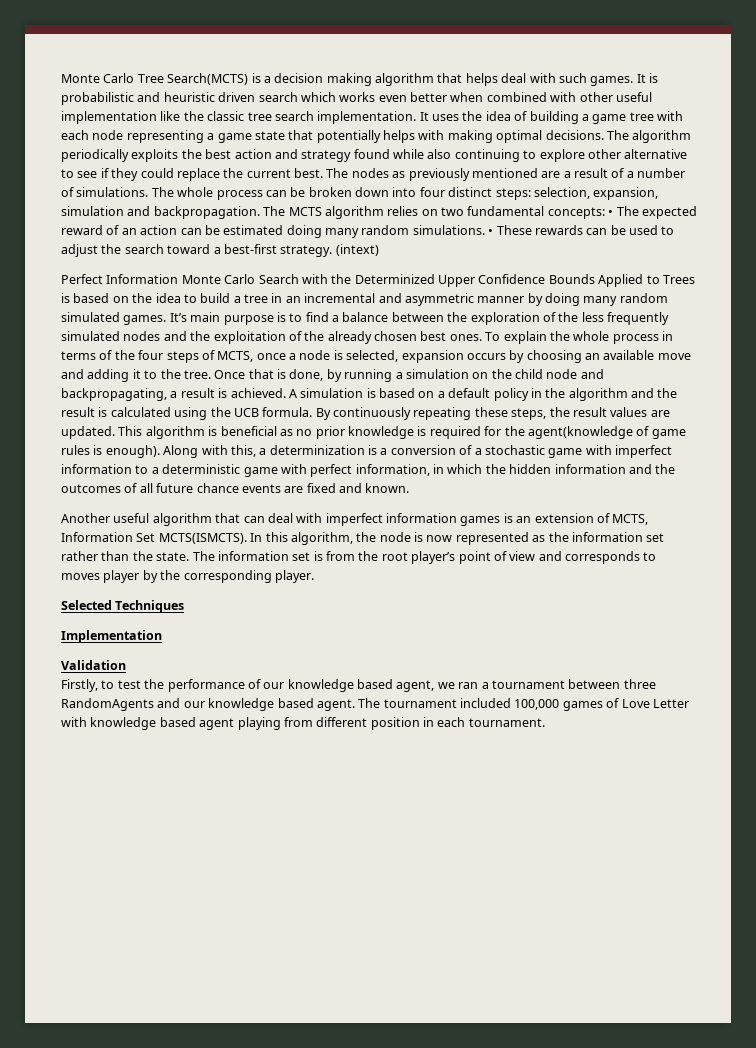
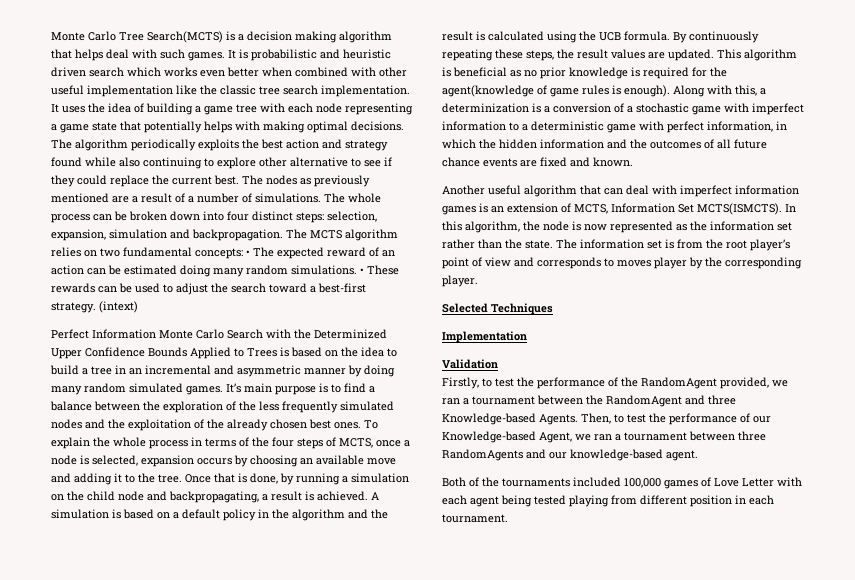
- Firstly, to test the performance of our knowledge based agent, we ran a tournament between three RandomAgents and our knowledge based agent. The tournament included 100,000 games of Love Letter with knowledge based agent playing from different position in each tournament.
+ Firstly, to test the performance of the RandomAgent provided, we ran a tournament between the RandomAgent and three Knowledge-based Agents. Then, to test the performance of our Knowledge-based Agent, we ran a tournament between three RandomAgents and our knowledge-based agent.
+ Both of the tournaments included 100,000 games of Love Letter with each agent being tested playing from different position in each tournament.

